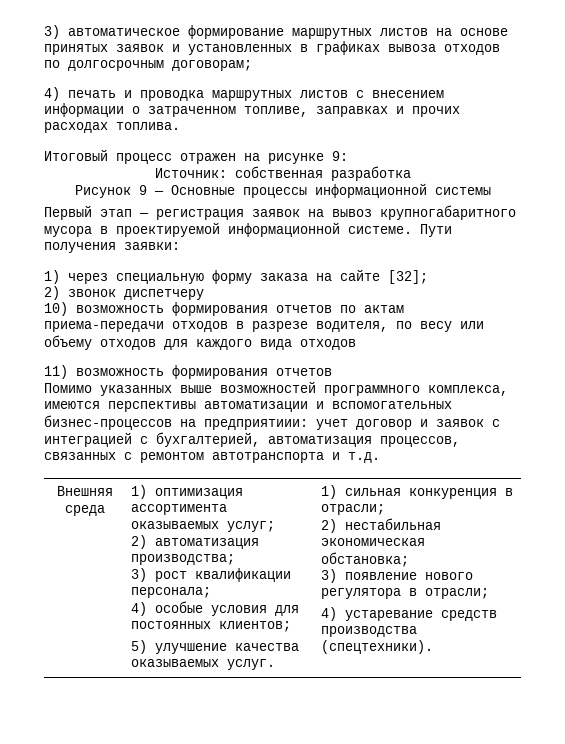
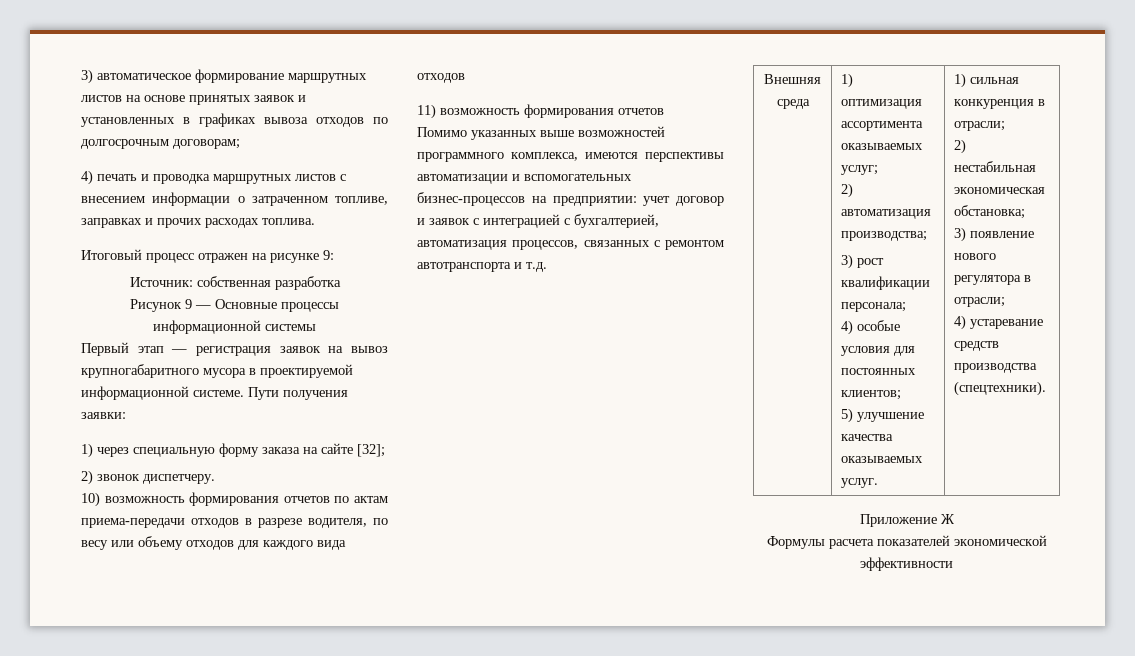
- 2) звонок диспетчеру
+ 2) звонок диспетчеру.
- Помимо указанных выше возможностей программного комплекса, имеются перспективы автоматизации и вспомогательных бизнес-процессов на предприятиии: учет договор и заявок с интеграцией с бухгалтерией, автоматизация процессов, связанных с ремонтом автотранспорта и т.д.
+ Помимо указанных выше возможностей программного комплекса, имеются перспективы автоматизации и вспомогательных бизнес-процессов на предприятии: учет договор и заявок с интеграцией с бухгалтерией, автоматизация процессов, связанных с ремонтом автотранспорта и т.д.
+ Приложение Ж
+ Формулы расчета показателей экономической эффективности

